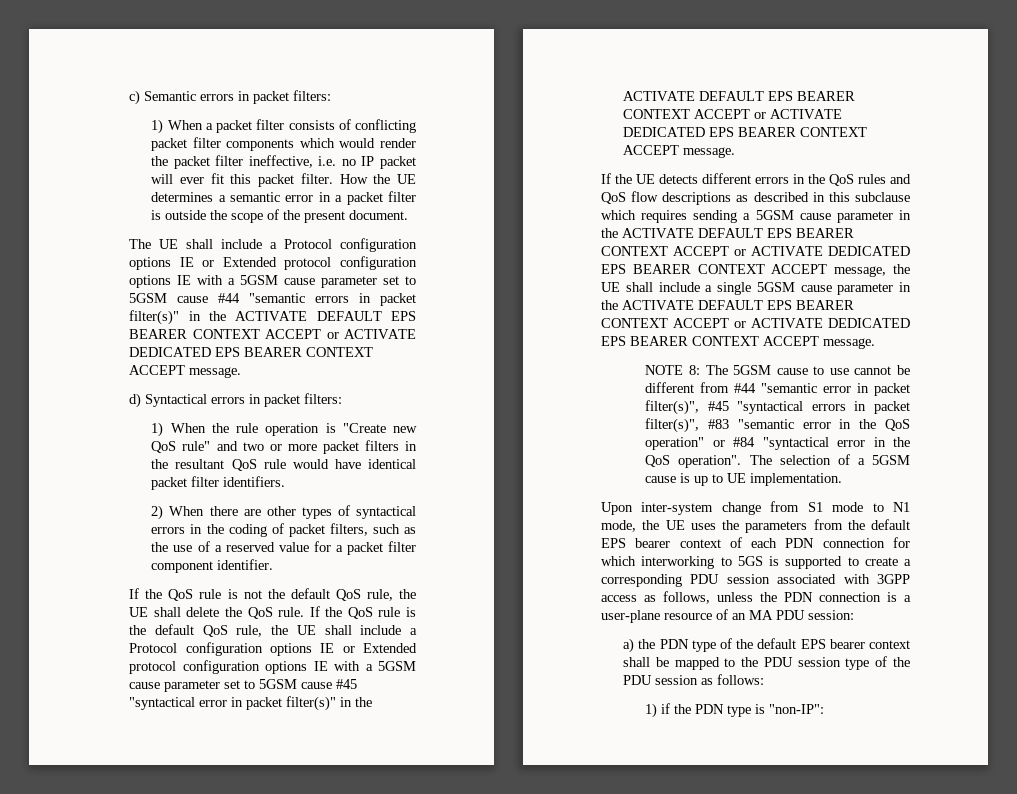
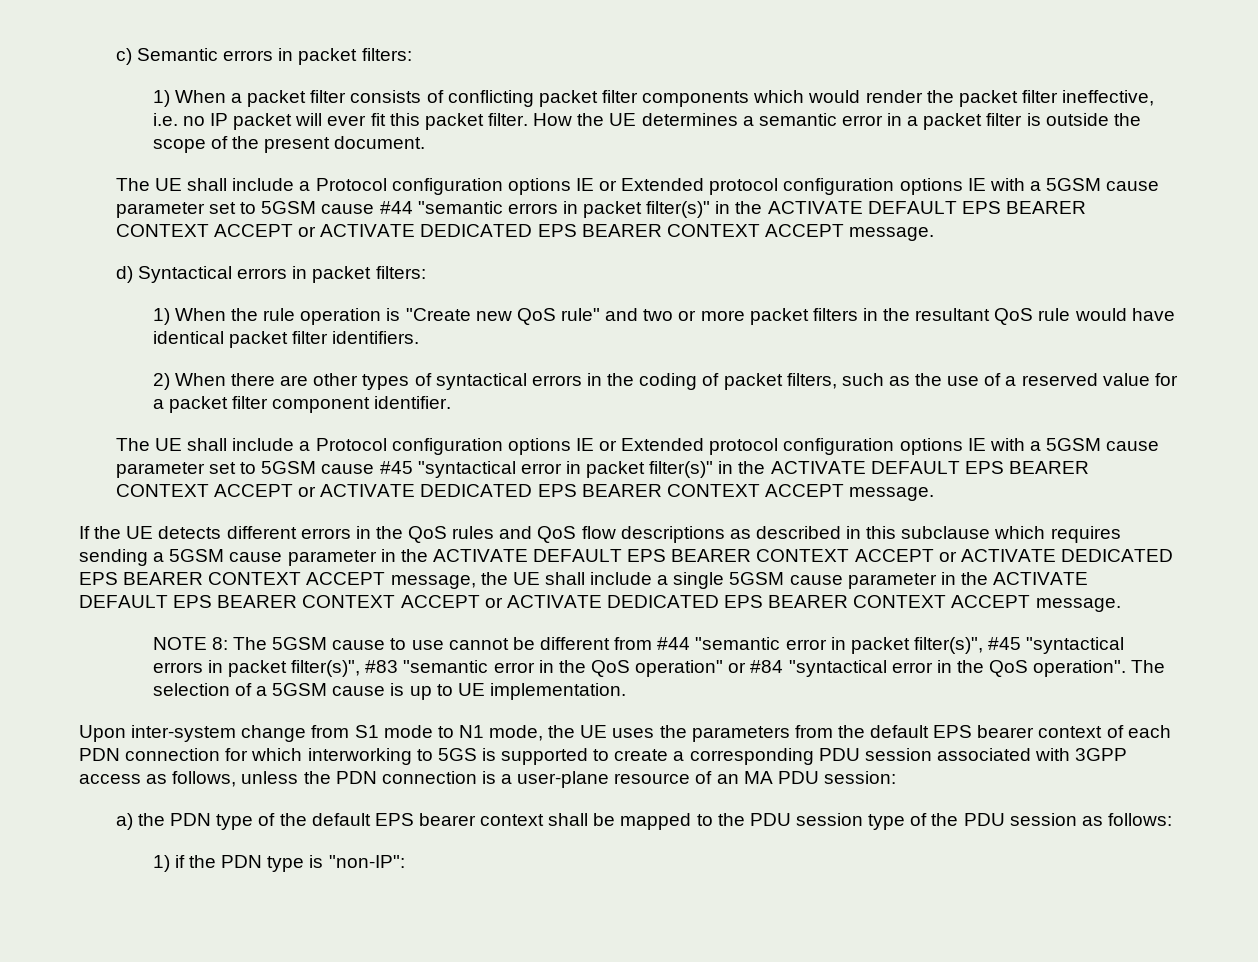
- If the QoS rule is not the default QoS rule, the UE shall delete the QoS rule. If the QoS rule is the default QoS rule, the UE shall include a Protocol configuration options IE or Extended protocol configuration options IE with a 5GSM cause parameter set to 5GSM cause #45 "syntactical error in packet filter(s)" in the ACTIVATE DEFAULT EPS BEARER CONTEXT ACCEPT or ACTIVATE DEDICATED EPS BEARER CONTEXT ACCEPT message.
+ The UE shall include a Protocol configuration options IE or Extended protocol configuration options IE with a 5GSM cause parameter set to 5GSM cause #45 "syntactical error in packet filter(s)" in the ACTIVATE DEFAULT EPS BEARER CONTEXT ACCEPT or ACTIVATE DEDICATED EPS BEARER CONTEXT ACCEPT message.

